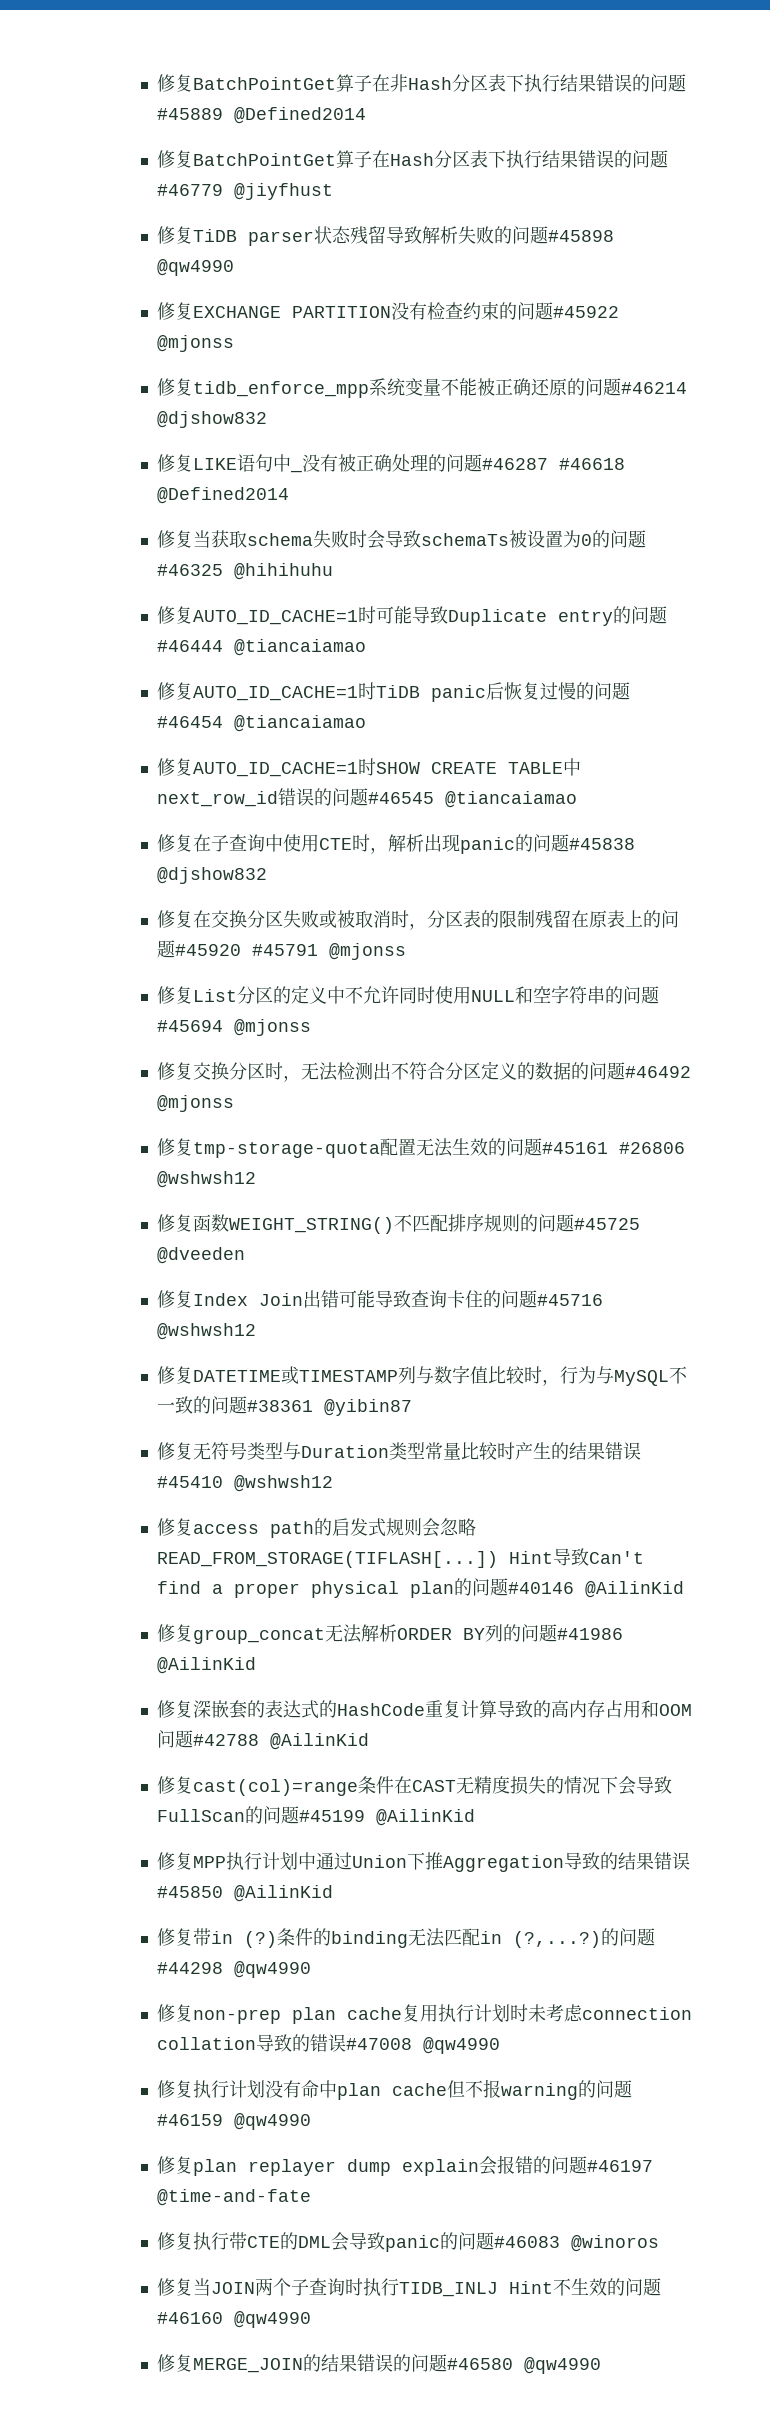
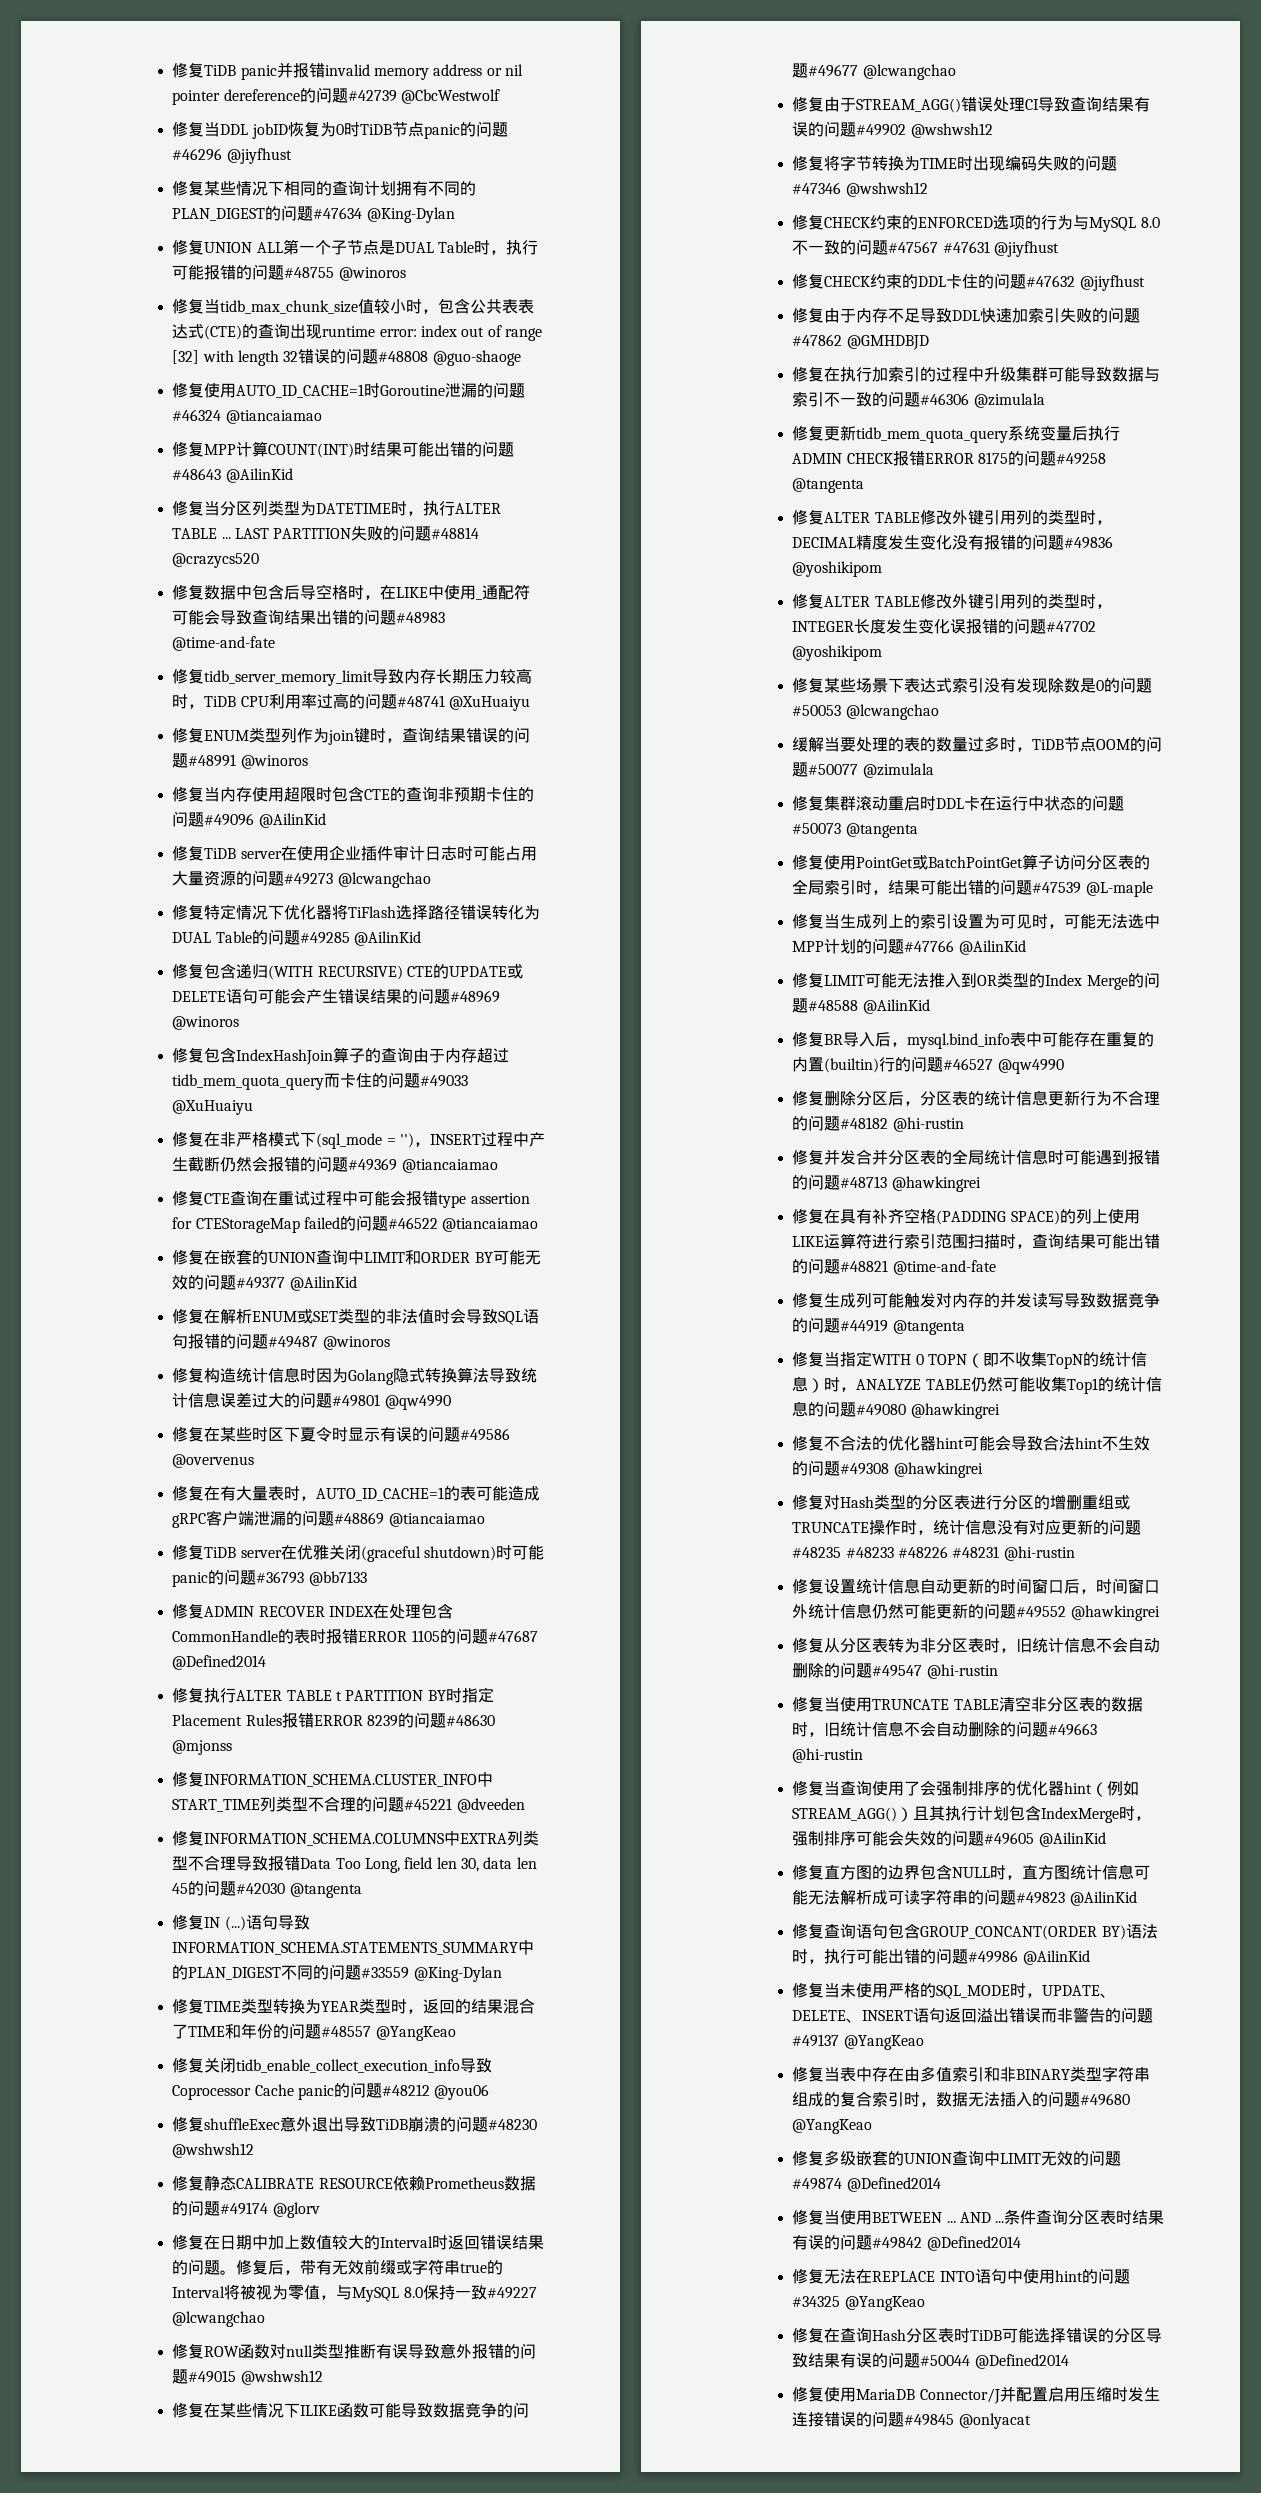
- 修复BatchPointGet算子在非Hash分区表下执行结果错误的问题#45889 @Defined2014
- 修复BatchPointGet算子在Hash分区表下执行结果错误的问题#46779 @jiyfhust
- 修复TiDB parser状态残留导致解析失败的问题#45898 @qw4990
- 修复EXCHANGE PARTITION没有检查约束的问题#45922 @mjonss
- 修复tidb_enforce_mpp系统变量不能被正确还原的问题#46214 @djshow832
- 修复LIKE语句中_没有被正确处理的问题#46287 #46618 @Defined2014
- 修复当获取schema失败时会导致schemaTs被设置为0的问题#46325 @hihihuhu
- 修复AUTO_ID_CACHE=1时可能导致Duplicate entry的问题#46444 @tiancaiamao
- 修复AUTO_ID_CACHE=1时TiDB panic后恢复过慢的问题#46454 @tiancaiamao
- 修复AUTO_ID_CACHE=1时SHOW CREATE TABLE中next_row_id错误的问题#46545 @tiancaiamao
- 修复在子查询中使用CTE时，解析出现panic的问题#45838 @djshow832
- 修复在交换分区失败或被取消时，分区表的限制残留在原表上的问题#45920 #45791 @mjonss
- 修复List分区的定义中不允许同时使用NULL和空字符串的问题#45694 @mjonss
- 修复交换分区时，无法检测出不符合分区定义的数据的问题#46492 @mjonss
- 修复tmp-storage-quota配置无法生效的问题#45161 #26806 @wshwsh12
- 修复函数WEIGHT_STRING()不匹配排序规则的问题#45725 @dveeden
- 修复Index Join出错可能导致查询卡住的问题#45716 @wshwsh12
- 修复DATETIME或TIMESTAMP列与数字值比较时，行为与MySQL不一致的问题#38361 @yibin87
- 修复无符号类型与Duration类型常量比较时产生的结果错误#45410 @wshwsh12
- 修复access path的启发式规则会忽略READ_FROM_STORAGE(TIFLASH[...]) Hint导致Can't find a proper physical plan的问题#40146 @AilinKid
- 修复group_concat无法解析ORDER BY列的问题#41986 @AilinKid
- 修复深嵌套的表达式的HashCode重复计算导致的高内存占用和OOM问题#42788 @AilinKid
- 修复cast(col)=range条件在CAST无精度损失的情况下会导致FullScan的问题#45199 @AilinKid
- 修复MPP执行计划中通过Union下推Aggregation导致的结果错误#45850 @AilinKid
- 修复带in (?)条件的binding无法匹配in (?,...?)的问题#44298 @qw4990
- 修复non-prep plan cache复用执行计划时未考虑connection collation导致的错误#47008 @qw4990
- 修复执行计划没有命中plan cache但不报warning的问题#46159 @qw4990
- 修复plan replayer dump explain会报错的问题#46197 @time-and-fate
- 修复执行带CTE的DML会导致panic的问题#46083 @winoros
- 修复当JOIN两个子查询时执行TIDB_INLJ Hint不生效的问题#46160 @qw4990
- 修复MERGE_JOIN的结果错误的问题#46580 @qw4990
+ 修复TiDB panic并报错invalid memory address or nil pointer dereference的问题#42739 @CbcWestwolf
+ 修复当DDL jobID恢复为0时TiDB节点panic的问题#46296 @jiyfhust
+ 修复某些情况下相同的查询计划拥有不同的PLAN_DIGEST的问题#47634 @King-Dylan
+ 修复UNION ALL第一个子节点是DUAL Table时，执行可能报错的问题#48755 @winoros
+ 修复当tidb_max_chunk_size值较小时，包含公共表表达式(CTE)的查询出现runtime error: index out of range [32] with length 32错误的问题#48808 @guo-shaoge
+ 修复使用AUTO_ID_CACHE=1时Goroutine泄漏的问题#46324 @tiancaiamao
+ 修复MPP计算COUNT(INT)时结果可能出错的问题#48643 @AilinKid
+ 修复当分区列类型为DATETIME时，执行ALTER TABLE ... LAST PARTITION失败的问题#48814 @crazycs520
+ 修复数据中包含后导空格时，在LIKE中使用_通配符可能会导致查询结果出错的问题#48983 @time-and-fate
+ 修复tidb_server_memory_limit导致内存长期压力较高时，TiDB CPU利用率过高的问题#48741 @XuHuaiyu
+ 修复ENUM类型列作为join键时，查询结果错误的问题#48991 @winoros
+ 修复当内存使用超限时包含CTE的查询非预期卡住的问题#49096 @AilinKid
+ 修复TiDB server在使用企业插件审计日志时可能占用大量资源的问题#49273 @lcwangchao
+ 修复特定情况下优化器将TiFlash选择路径错误转化为DUAL Table的问题#49285 @AilinKid
+ 修复包含递归(WITH RECURSIVE) CTE的UPDATE或DELETE语句可能会产生错误结果的问题#48969 @winoros
+ 修复包含IndexHashJoin算子的查询由于内存超过tidb_mem_quota_query而卡住的问题#49033 @XuHuaiyu
+ 修复在非严格模式下(sql_mode = '')，INSERT过程中产生截断仍然会报错的问题#49369 @tiancaiamao
+ 修复CTE查询在重试过程中可能会报错type assertion for CTEStorageMap failed的问题#46522 @tiancaiamao
+ 修复在嵌套的UNION查询中LIMIT和ORDER BY可能无效的问题#49377 @AilinKid
+ 修复在解析ENUM或SET类型的非法值时会导致SQL语句报错的问题#49487 @winoros
+ 修复构造统计信息时因为Golang隐式转换算法导致统计信息误差过大的问题#49801 @qw4990
+ 修复在某些时区下夏令时显示有误的问题#49586 @overvenus
+ 修复在有大量表时，AUTO_ID_CACHE=1的表可能造成gRPC客户端泄漏的问题#48869 @tiancaiamao
+ 修复TiDB server在优雅关闭(graceful shutdown)时可能panic的问题#36793 @bb7133
+ 修复ADMIN RECOVER INDEX在处理包含CommonHandle的表时报错ERROR 1105的问题#47687 @Defined2014
+ 修复执行ALTER TABLE t PARTITION BY时指定Placement Rules报错ERROR 8239的问题#48630 @mjonss
+ 修复INFORMATION_SCHEMA.CLUSTER_INFO中START_TIME列类型不合理的问题#45221 @dveeden
+ 修复INFORMATION_SCHEMA.COLUMNS中EXTRA列类型不合理导致报错Data Too Long, field len 30, data len 45的问题#42030 @tangenta
+ 修复IN (...)语句导致INFORMATION_SCHEMA.STATEMENTS_SUMMARY中的PLAN_DIGEST不同的问题#33559 @King-Dylan
+ 修复TIME类型转换为YEAR类型时，返回的结果混合了TIME和年份的问题#48557 @YangKeao
+ 修复关闭tidb_enable_collect_execution_info导致Coprocessor Cache panic的问题#48212 @you06
+ 修复shuffleExec意外退出导致TiDB崩溃的问题#48230 @wshwsh12
+ 修复静态CALIBRATE RESOURCE依赖Prometheus数据的问题#49174 @glorv
+ 修复在日期中加上数值较大的Interval时返回错误结果的问题。修复后，带有无效前缀或字符串true的Interval将被视为零值，与MySQL 8.0保持一致#49227 @lcwangchao
+ 修复ROW函数对null类型推断有误导致意外报错的问题#49015 @wshwsh12
+ 修复在某些情况下ILIKE函数可能导致数据竞争的问题#49677 @lcwangchao
+ 修复由于STREAM_AGG()错误处理CI导致查询结果有误的问题#49902 @wshwsh12
+ 修复将字节转换为TIME时出现编码失败的问题#47346 @wshwsh12
+ 修复CHECK约束的ENFORCED选项的行为与MySQL 8.0不一致的问题#47567 #47631 @jiyfhust
+ 修复CHECK约束的DDL卡住的问题#47632 @jiyfhust
+ 修复由于内存不足导致DDL快速加索引失败的问题#47862 @GMHDBJD
+ 修复在执行加索引的过程中升级集群可能导致数据与索引不一致的问题#46306 @zimulala
+ 修复更新tidb_mem_quota_query系统变量后执行ADMIN CHECK报错ERROR 8175的问题#49258 @tangenta
+ 修复ALTER TABLE修改外键引用列的类型时，DECIMAL精度发生变化没有报错的问题#49836 @yoshikipom
+ 修复ALTER TABLE修改外键引用列的类型时，INTEGER长度发生变化误报错的问题#47702 @yoshikipom
+ 修复某些场景下表达式索引没有发现除数是0的问题#50053 @lcwangchao
+ 缓解当要处理的表的数量过多时，TiDB节点OOM的问题#50077 @zimulala
+ 修复集群滚动重启时DDL卡在运行中状态的问题#50073 @tangenta
+ 修复使用PointGet或BatchPointGet算子访问分区表的全局索引时，结果可能出错的问题#47539 @L-maple
+ 修复当生成列上的索引设置为可见时，可能无法选中MPP计划的问题#47766 @AilinKid
+ 修复LIMIT可能无法推入到OR类型的Index Merge的问题#48588 @AilinKid
+ 修复BR导入后，mysql.bind_info表中可能存在重复的内置(builtin)行的问题#46527 @qw4990
+ 修复删除分区后，分区表的统计信息更新行为不合理的问题#48182 @hi-rustin
+ 修复并发合并分区表的全局统计信息时可能遇到报错的问题#48713 @hawkingrei
+ 修复在具有补齐空格(PADDING SPACE)的列上使用LIKE运算符进行索引范围扫描时，查询结果可能出错的问题#48821 @time-and-fate
+ 修复生成列可能触发对内存的并发读写导致数据竞争的问题#44919 @tangenta
+ 修复当指定WITH 0 TOPN（即不收集TopN的统计信息）时，ANALYZE TABLE仍然可能收集Top1的统计信息的问题#49080 @hawkingrei
+ 修复不合法的优化器hint可能会导致合法hint不生效的问题#49308 @hawkingrei
+ 修复对Hash类型的分区表进行分区的增删重组或TRUNCATE操作时，统计信息没有对应更新的问题#48235 #48233 #48226 #48231 @hi-rustin
+ 修复设置统计信息自动更新的时间窗口后，时间窗口外统计信息仍然可能更新的问题#49552 @hawkingrei
+ 修复从分区表转为非分区表时，旧统计信息不会自动删除的问题#49547 @hi-rustin
+ 修复当使用TRUNCATE TABLE清空非分区表的数据时，旧统计信息不会自动删除的问题#49663 @hi-rustin
+ 修复当查询使用了会强制排序的优化器hint（例如STREAM_AGG()）且其执行计划包含IndexMerge时，强制排序可能会失效的问题#49605 @AilinKid
+ 修复直方图的边界包含NULL时，直方图统计信息可能无法解析成可读字符串的问题#49823 @AilinKid
+ 修复查询语句包含GROUP_CONCANT(ORDER BY)语法时，执行可能出错的问题#49986 @AilinKid
+ 修复当未使用严格的SQL_MODE时，UPDATE、DELETE、INSERT语句返回溢出错误而非警告的问题#49137 @YangKeao
+ 修复当表中存在由多值索引和非BINARY类型字符串组成的复合索引时，数据无法插入的问题#49680 @YangKeao
+ 修复多级嵌套的UNION查询中LIMIT无效的问题#49874 @Defined2014
+ 修复当使用BETWEEN ... AND ...条件查询分区表时结果有误的问题#49842 @Defined2014
+ 修复无法在REPLACE INTO语句中使用hint的问题#34325 @YangKeao
+ 修复在查询Hash分区表时TiDB可能选择错误的分区导致结果有误的问题#50044 @Defined2014
+ 修复使用MariaDB Connector/J并配置启用压缩时发生连接错误的问题#49845 @onlyacat

